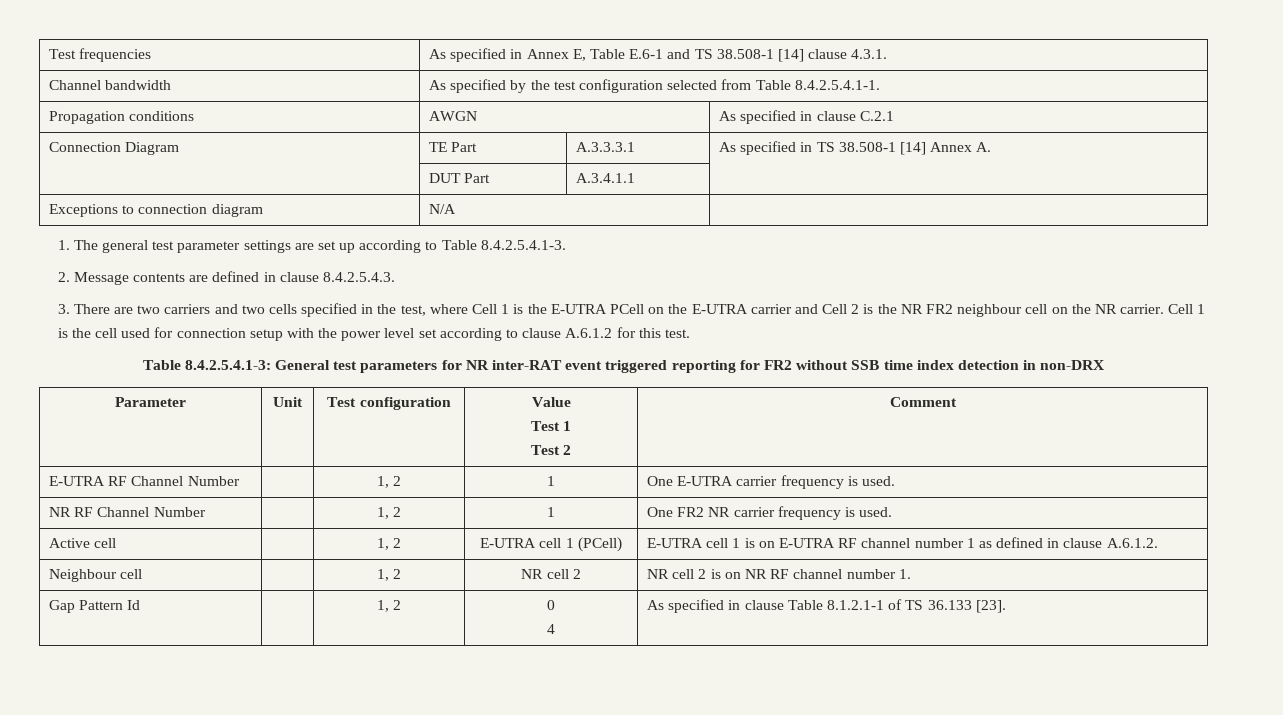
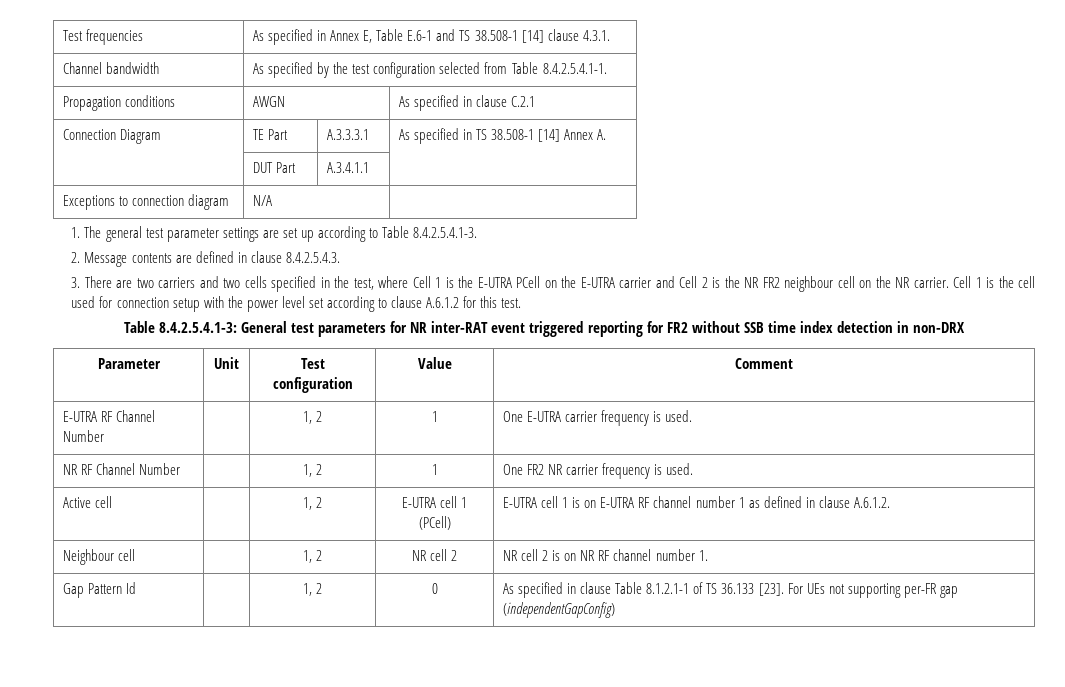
- Parameter | Unit | Test configuration | Value
- Test 1
- Test 2 | Comment
+ Parameter | Unit | Test configuration | Value | Comment
- Gap Pattern Id | | 1, 2 | 0
- 4 | As specified in clause Table 8.1.2.1-1 of TS 36.133 [23].
+ Gap Pattern Id | | 1, 2 | 0 | As specified in clause Table 8.1.2.1-1 of TS 36.133 [23]. For UEs not supporting per-FR gap (independentGapConfig)

